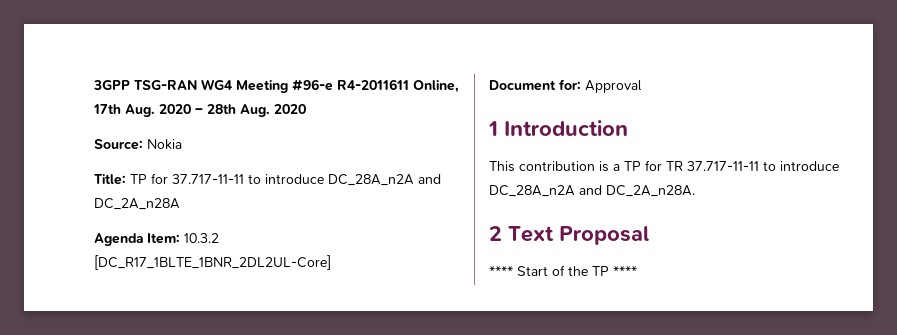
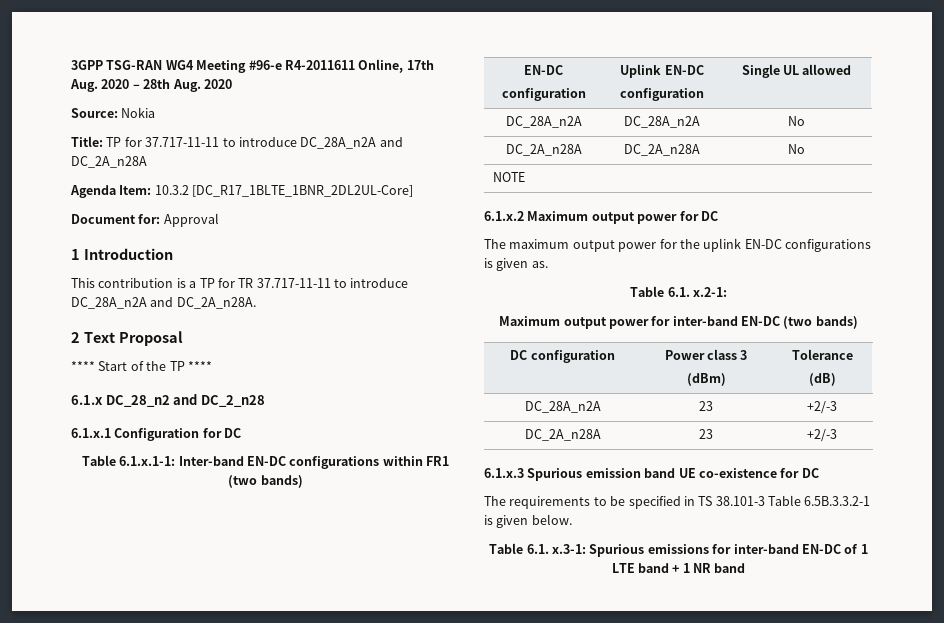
+ 6.1.x DC_28_n2 and DC_2_n28
+ 6.1.x.1 Configuration for DC
+ Table 6.1.x.1-1: Inter-band EN-DC configurations within FR1 (two bands)
+ EN-DC
+ configuration | Uplink EN-DC
+ configuration | Single UL allowed
+ DC_28A_n2A | DC_28A_n2A | No
+ DC_2A_n28A | DC_2A_n28A | No
+ NOTE
+ 6.1.x.2 Maximum output power for DC
+ The maximum output power for the uplink EN-DC configurations is given as.
+ Table 6.1. x.2-1:
+ Maximum output power for inter-band EN-DC (two bands)
+ DC configuration | Power class 3
+ (dBm) | Tolerance
+ (dB)
+ DC_28A_n2A | 23 | +2/-3
+ DC_2A_n28A | 23 | +2/-3
+ 6.1.x.3 Spurious emission band UE co-existence for DC
+ The requirements to be specified in TS 38.101-3 Table 6.5B.3.3.2-1 is given below.
+ Table 6.1. x.3-1: Spurious emissions for inter-band EN-DC of 1 LTE band + 1 NR band

